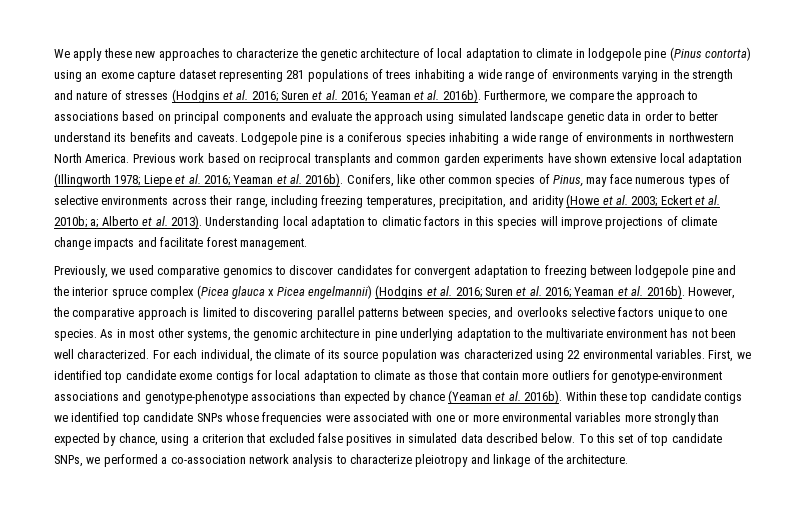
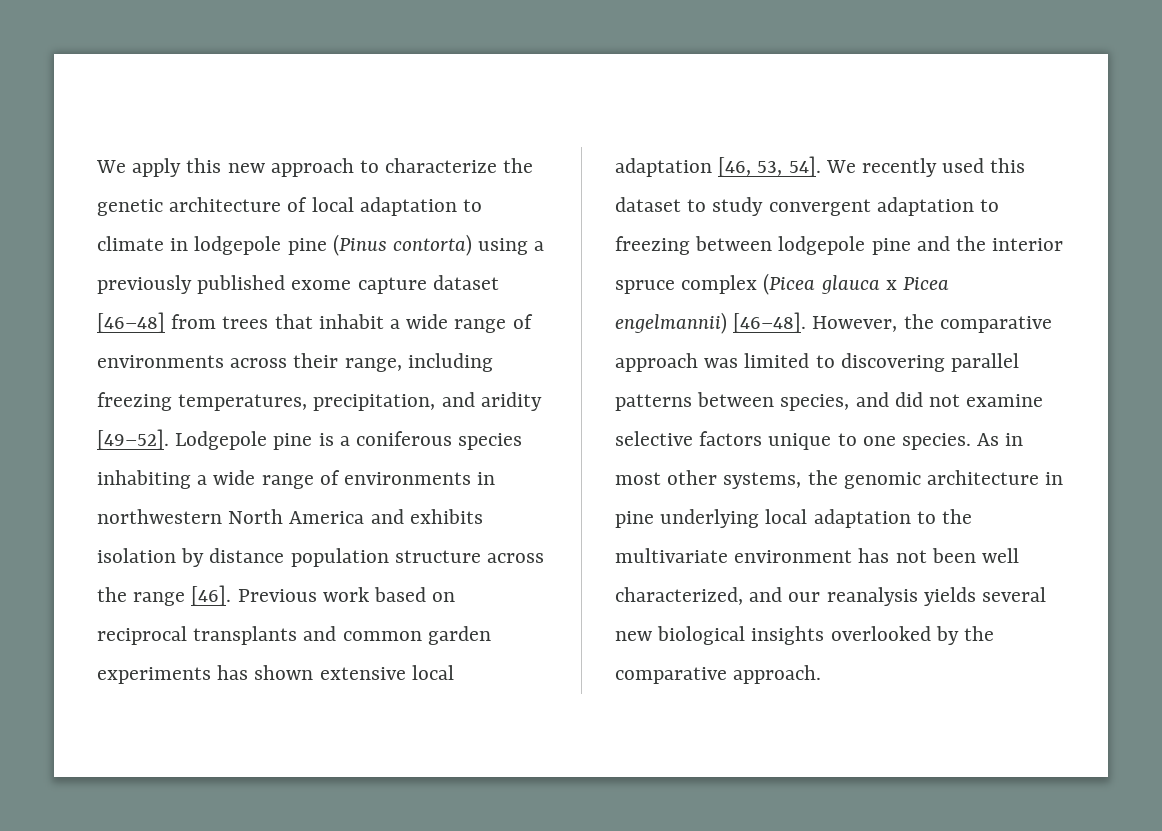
- We apply these new approaches to characterize the genetic architecture of local adaptation to climate in lodgepole pine (Pinus contorta) using an exome capture dataset representing 281 populations of trees inhabiting a wide range of environments varying in the strength and nature of stresses (Hodgins et al. 2016; Suren et al. 2016; Yeaman et al. 2016b). Furthermore, we compare the approach to associations based on principal components and evaluate the approach using simulated landscape genetic data in order to better understand its benefits and caveats.
+ We apply this new approach to characterize the genetic architecture of local adaptation to climate in lodgepole pine (Pinus contorta) using a previously published exome capture dataset [46–48] from trees that inhabit a wide range of environments across their range, including freezing temperatures, precipitation, and aridity [49–52].
- Lodgepole pine is a coniferous species inhabiting a wide range of environments in northwestern North America.
+ Lodgepole pine is a coniferous species inhabiting a wide range of environments in northwestern North America and exhibits isolation by distance population structure across the range [46].
- Previous work based on reciprocal transplants and common garden experiments have shown extensive local adaptation (Illingworth 1978; Liepe et al. 2016; Yeaman et al. 2016b). Conifers, like other common species of Pinus, may face numerous types of selective environments across their range, including freezing temperatures, precipitation, and aridity (Howe et al. 2003; Eckert et al. 2010b; a; Alberto et al. 2013). Understanding local adaptation to climatic factors in this species will improve projections of climate change impacts and facilitate forest management.
- Previously, we used comparative genomics to discover candidates for convergent adaptation to freezing between lodgepole pine and the interior spruce complex (Picea glauca x Picea engelmannii) (Hodgins et al. 2016; Suren et al. 2016; Yeaman et al. 2016b).
+ Previous work based on reciprocal transplants and common garden experiments has shown extensive local adaptation [46, 53, 54]. We recently used this dataset to study convergent adaptation to freezing between lodgepole pine and the interior spruce complex (Picea glauca x Picea engelmannii) [46–48].
- However, the comparative approach is limited to discovering parallel patterns between species, and overlooks selective factors unique to one species.
+ However, the comparative approach was limited to discovering parallel patterns between species, and did not examine selective factors unique to one species.
- As in most other systems, the genomic architecture in pine underlying adaptation to the multivariate environment has not been well characterized. For each individual, the climate of its source population was characterized using 22 environmental variables. First, we identified top candidate exome contigs for local adaptation to climate as those that contain more outliers for genotype-environment associations and genotype-phenotype associations than expected by chance (Yeaman et al. 2016b). Within these top candidate contigs we identified top candidate SNPs whose frequencies were associated with one or more environmental variables more strongly than expected by chance, using a criterion that excluded false positives in simulated data described below. To this set of top candidate SNPs, we performed a co-association network analysis to characterize pleiotropy and linkage of the architecture.
+ As in most other systems, the genomic architecture in pine underlying local adaptation to the multivariate environment has not been well characterized, and our reanalysis yields several new biological insights overlooked by the comparative approach.

